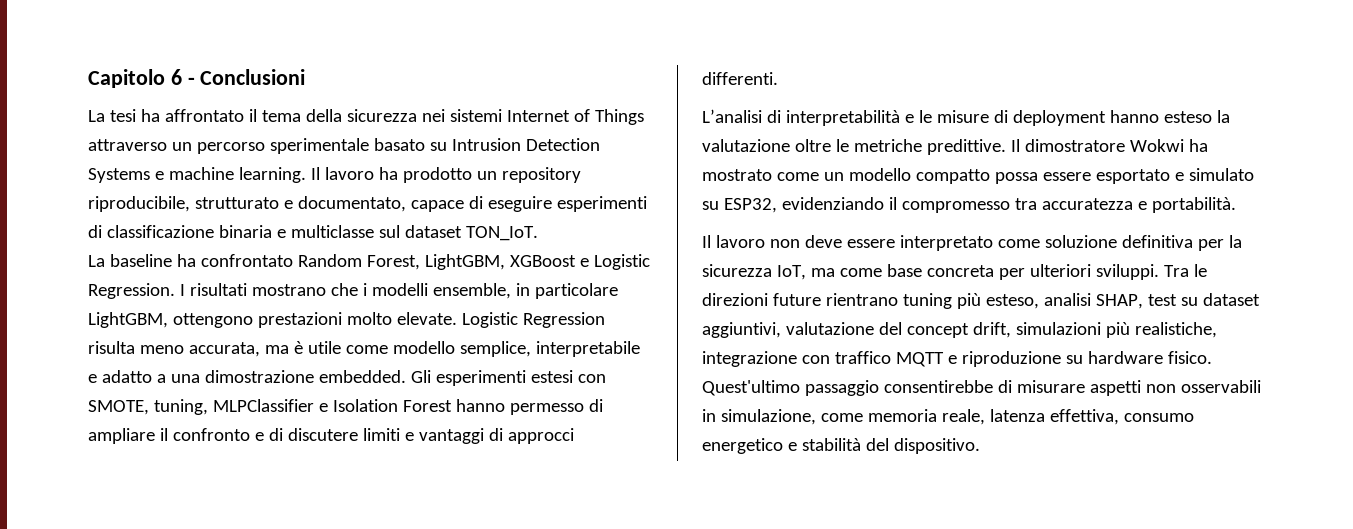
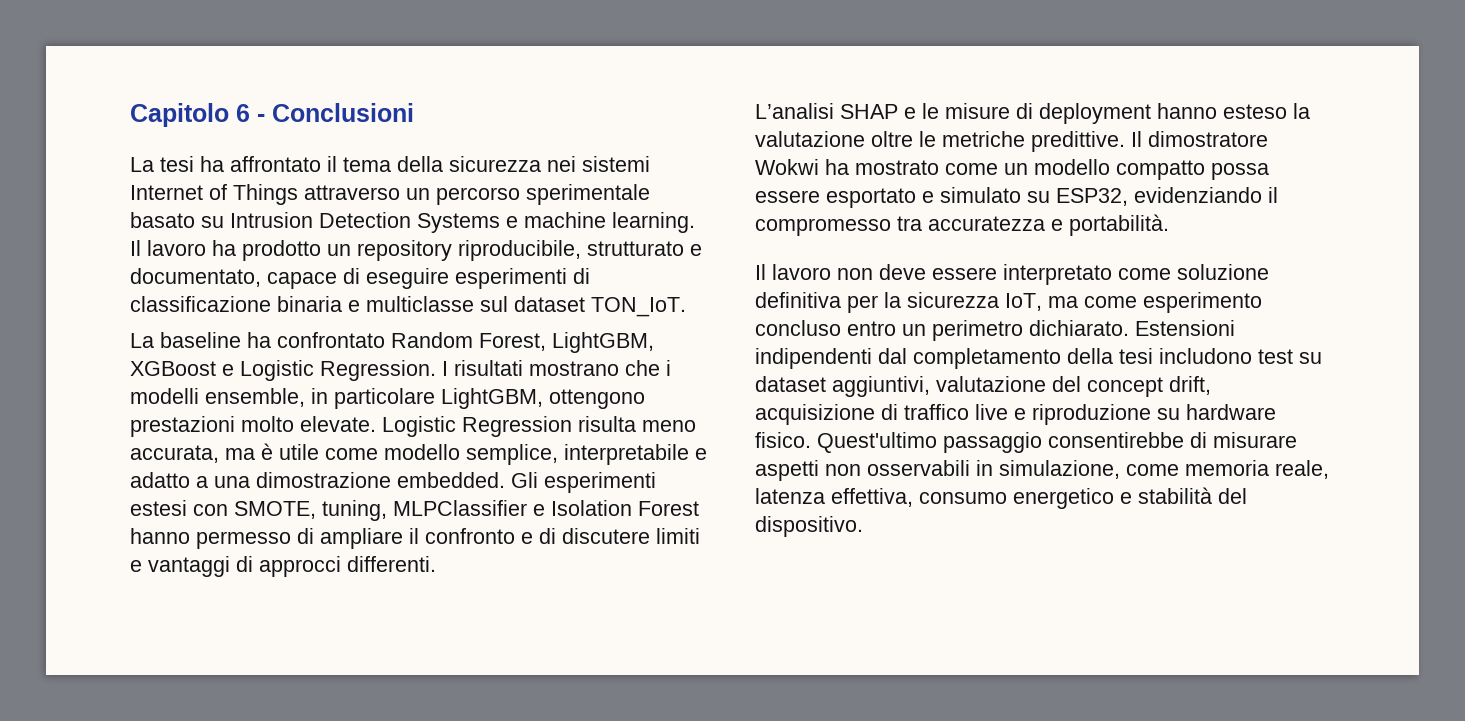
- L’analisi di interpretabilità e le misure di deployment hanno esteso la valutazione oltre le metriche predittive.
+ L’analisi SHAP e le misure di deployment hanno esteso la valutazione oltre le metriche predittive.
- Il lavoro non deve essere interpretato come soluzione definitiva per la sicurezza IoT, ma come base concreta per ulteriori sviluppi. Tra le direzioni future rientrano tuning più esteso, analisi SHAP, test su dataset aggiuntivi, valutazione del concept drift, simulazioni più realistiche, integrazione con traffico MQTT e riproduzione su hardware fisico.
+ Il lavoro non deve essere interpretato come soluzione definitiva per la sicurezza IoT, ma come esperimento concluso entro un perimetro dichiarato. Estensioni indipendenti dal completamento della tesi includono test su dataset aggiuntivi, valutazione del concept drift, acquisizione di traffico live e riproduzione su hardware fisico.

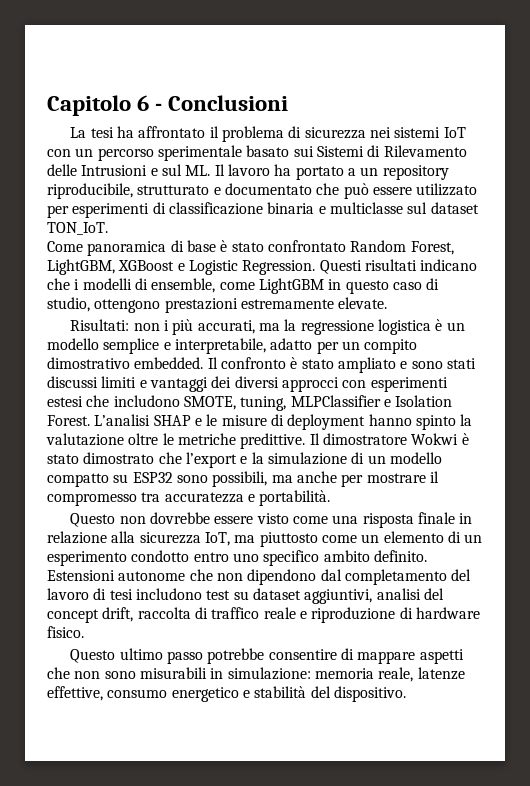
- La tesi ha affrontato il tema della sicurezza nei sistemi Internet of Things attraverso un percorso sperimentale basato su Intrusion Detection Systems e machine learning. Il lavoro ha prodotto un repository riproducibile, strutturato e documentato, capace di eseguire esperimenti di classificazione binaria e multiclasse sul dataset TON_IoT.
+ La tesi ha affrontato il problema di sicurezza nei sistemi IoT con un percorso sperimentale basato sui Sistemi di Rilevamento delle Intrusioni e sul ML. Il lavoro ha portato a un repository riproducibile, strutturato e documentato che può essere utilizzato per esperimenti di classificazione binaria e multiclasse sul dataset TON_IoT.
- La baseline ha confrontato Random Forest, LightGBM, XGBoost e Logistic Regression.
+ Come panoramica di base è stato confrontato Random Forest, LightGBM, XGBoost e Logistic Regression.
- I risultati mostrano che i modelli ensemble, in particolare LightGBM, ottengono prestazioni molto elevate. Logistic Regression risulta meno accurata, ma è utile come modello semplice, interpretabile e adatto a una dimostrazione embedded. Gli esperimenti estesi con SMOTE, tuning, MLPClassifier e Isolation Forest hanno permesso di ampliare il confronto e di discutere limiti e vantaggi di approcci differenti.
- L’analisi SHAP e le misure di deployment hanno esteso la valutazione oltre le metriche predittive.
+ Questi risultati indicano che i modelli di ensemble, come LightGBM in questo caso di studio, ottengono prestazioni estremamente elevate.
+ Risultati: non i più accurati, ma la regressione logistica è un modello semplice e interpretabile, adatto per un compito dimostrativo embedded. Il confronto è stato ampliato e sono stati discussi limiti e vantaggi dei diversi approcci con esperimenti estesi che includono SMOTE, tuning, MLPClassifier e Isolation Forest. L’analisi SHAP e le misure di deployment hanno spinto la valutazione oltre le metriche predittive.
- Il dimostratore Wokwi ha mostrato come un modello compatto possa essere esportato e simulato su ESP32, evidenziando il compromesso tra accuratezza e portabilità.
+ Il dimostratore Wokwi è stato dimostrato che l’export e la simulazione di un modello compatto su ESP32 sono possibili, ma anche per mostrare il compromesso tra accuratezza e portabilità.
- Il lavoro non deve essere interpretato come soluzione definitiva per la sicurezza IoT, ma come esperimento concluso entro un perimetro dichiarato. Estensioni indipendenti dal completamento della tesi includono test su dataset aggiuntivi, valutazione del concept drift, acquisizione di traffico live e riproduzione su hardware fisico. Quest'ultimo passaggio consentirebbe di misurare aspetti non osservabili in simulazione, come memoria reale, latenza effettiva, consumo energetico e stabilità del dispositivo.
+ Questo non dovrebbe essere visto come una risposta finale in relazione alla sicurezza IoT, ma piuttosto come un elemento di un esperimento condotto entro uno specifico ambito definito. Estensioni autonome che non dipendono dal completamento del lavoro di tesi includono test su dataset aggiuntivi, analisi del concept drift, raccolta di traffico reale e riproduzione di hardware fisico.
+ Questo ultimo passo potrebbe consentire di mappare aspetti che non sono misurabili in simulazione: memoria reale, latenze effettive, consumo energetico e stabilità del dispositivo.

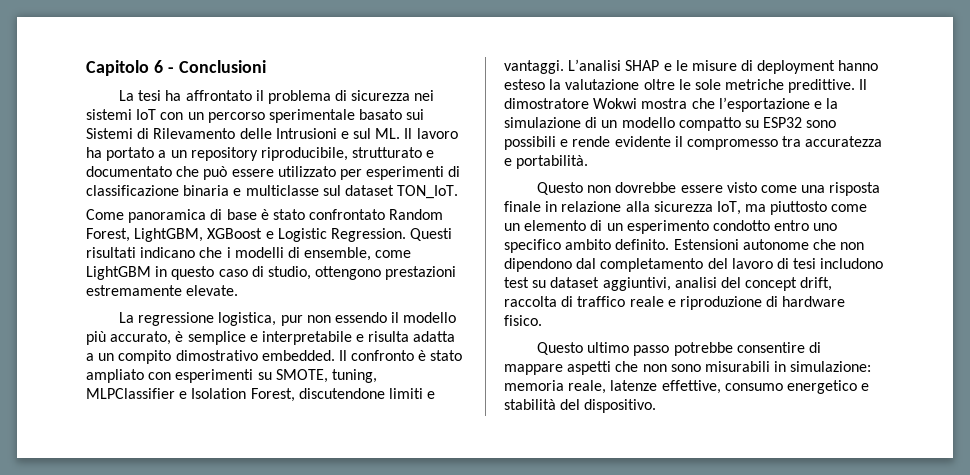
- Risultati: non i più accurati, ma la regressione logistica è un modello semplice e interpretabile, adatto per un compito dimostrativo embedded.
+ La regressione logistica, pur non essendo il modello più accurato, è semplice e interpretabile e risulta adatta a un compito dimostrativo embedded.
- Il confronto è stato ampliato e sono stati discussi limiti e vantaggi dei diversi approcci con esperimenti estesi che includono SMOTE, tuning, MLPClassifier e Isolation Forest.
+ Il confronto è stato ampliato con esperimenti su SMOTE, tuning, MLPClassifier e Isolation Forest, discutendone limiti e vantaggi.
- L’analisi SHAP e le misure di deployment hanno spinto la valutazione oltre le metriche predittive.
+ L’analisi SHAP e le misure di deployment hanno esteso la valutazione oltre le sole metriche predittive.
- Il dimostratore Wokwi è stato dimostrato che l’export e la simulazione di un modello compatto su ESP32 sono possibili, ma anche per mostrare il compromesso tra accuratezza e portabilità.
+ Il dimostratore Wokwi mostra che l’esportazione e la simulazione di un modello compatto su ESP32 sono possibili e rende evidente il compromesso tra accuratezza e portabilità.

